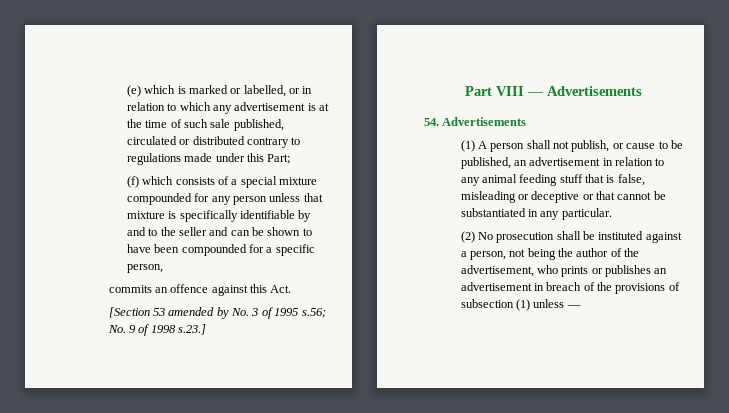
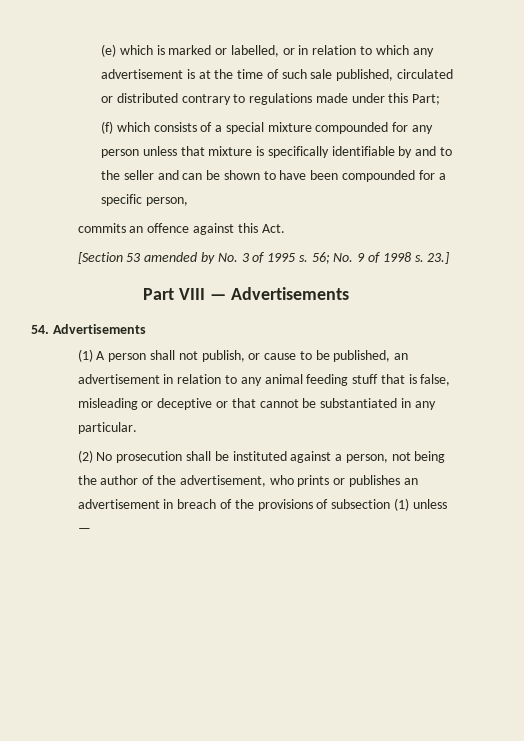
- [Section 53 amended by No. 3 of 1995 s.56; No. 9 of 1998 s.23.]
+ [Section 53 amended by No. 3 of 1995 s. 56; No. 9 of 1998 s. 23.]

